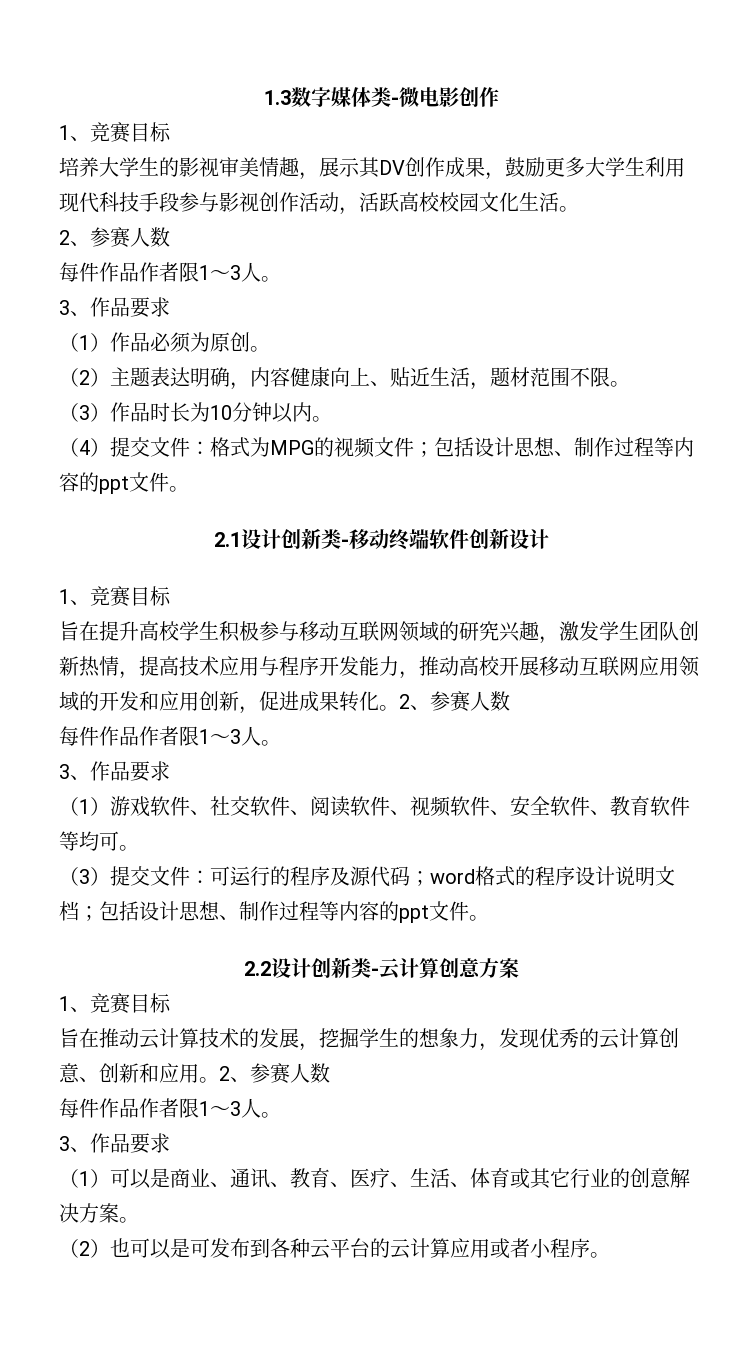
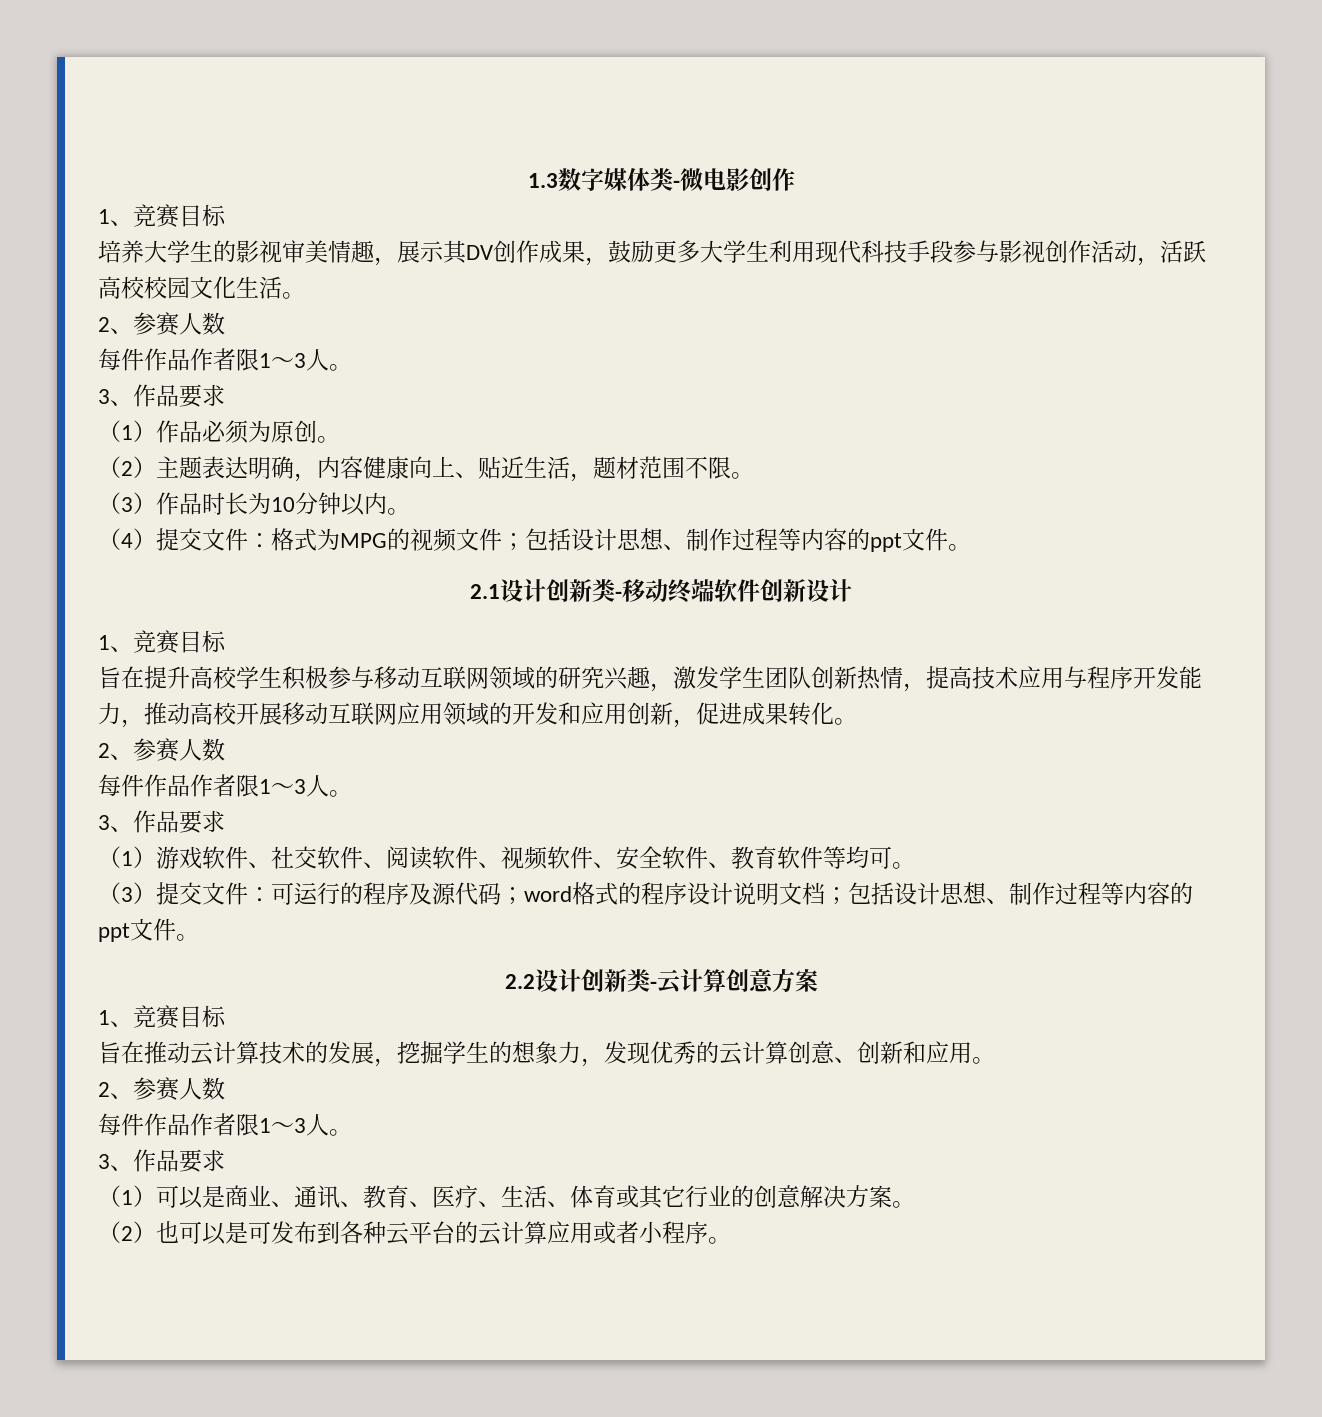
- 旨在提升高校学生积极参与移动互联网领域的研究兴趣，激发学生团队创新热情，提高技术应用与程序开发能力，推动高校开展移动互联网应用领域的开发和应用创新，促进成果转化。2、参赛人数
+ 旨在提升高校学生积极参与移动互联网领域的研究兴趣，激发学生团队创新热情，提高技术应用与程序开发能力，推动高校开展移动互联网应用领域的开发和应用创新，促进成果转化。
+ 2、参赛人数
- 旨在推动云计算技术的发展，挖掘学生的想象力，发现优秀的云计算创意、创新和应用。2、参赛人数
+ 旨在推动云计算技术的发展，挖掘学生的想象力，发现优秀的云计算创意、创新和应用。
+ 2、参赛人数

